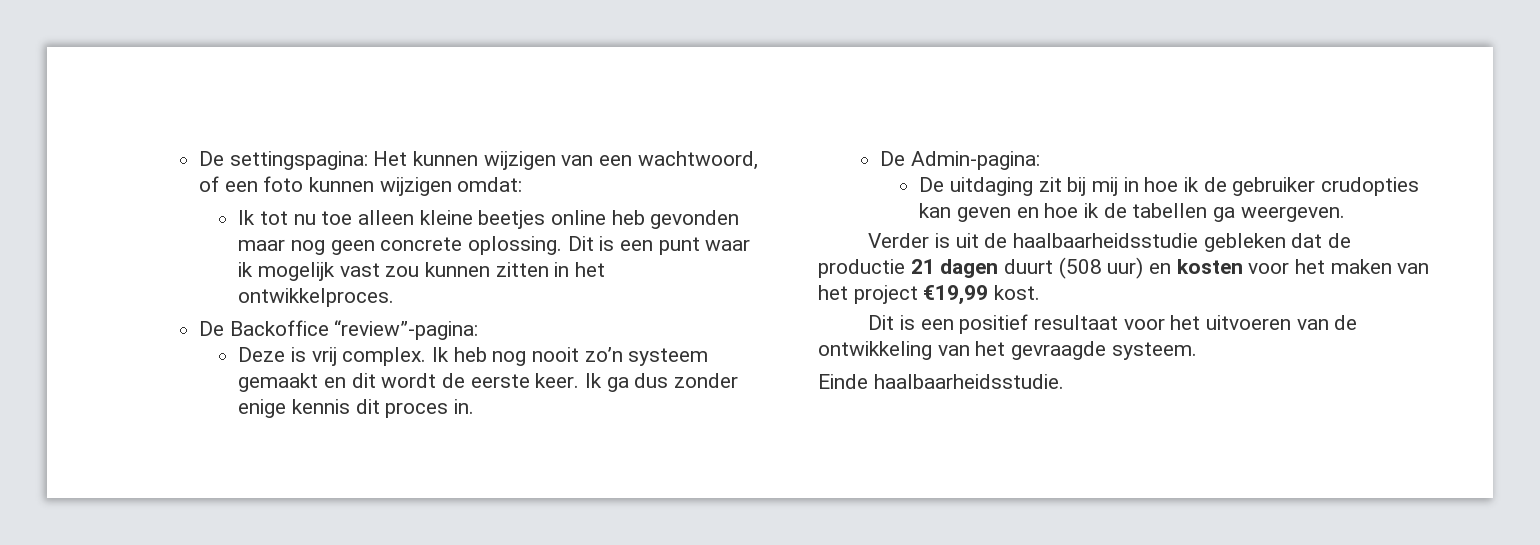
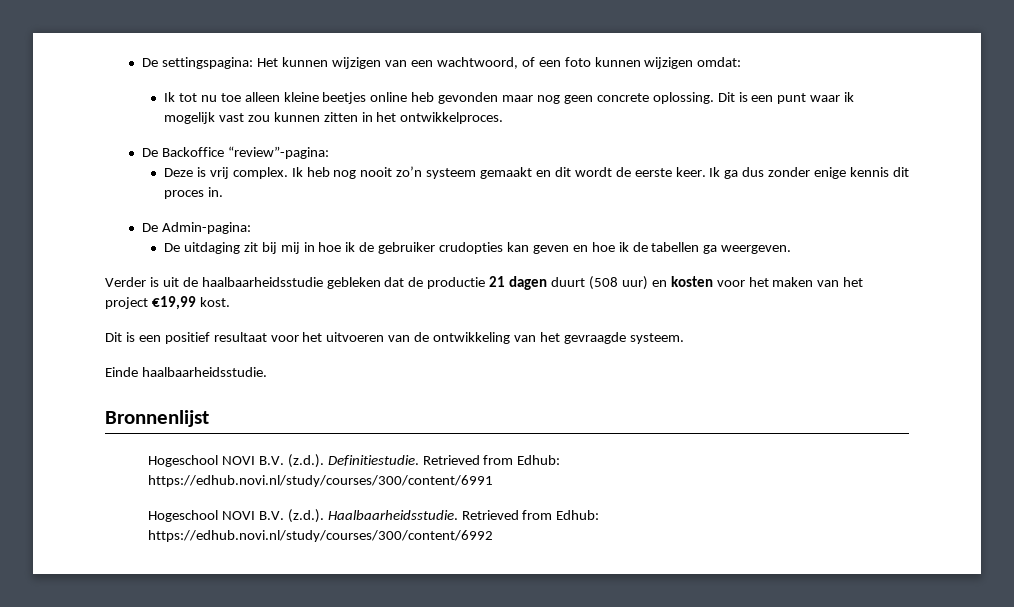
+ Bronnenlijst
+ Hogeschool NOVI B.V. (z.d.). Definitiestudie. Retrieved from Edhub: https://edhub.novi.nl/study/courses/300/content/6991
+ Hogeschool NOVI B.V. (z.d.). Haalbaarheidsstudie. Retrieved from Edhub: https://edhub.novi.nl/study/courses/300/content/6992

